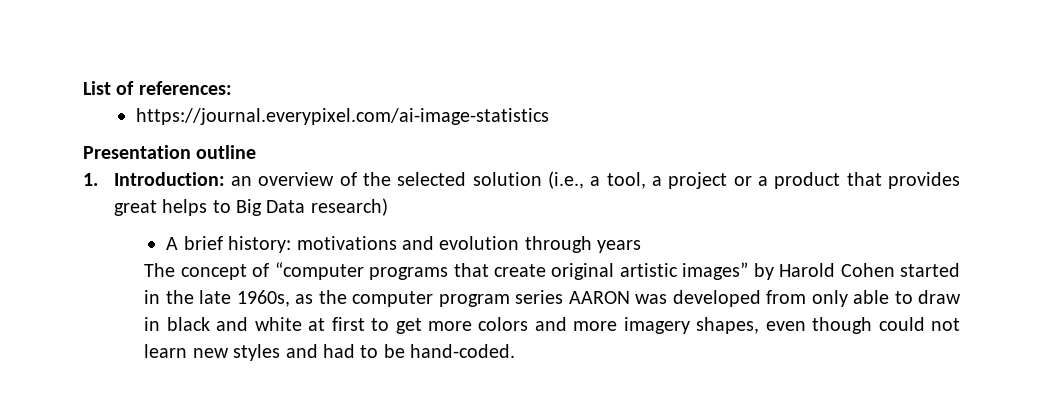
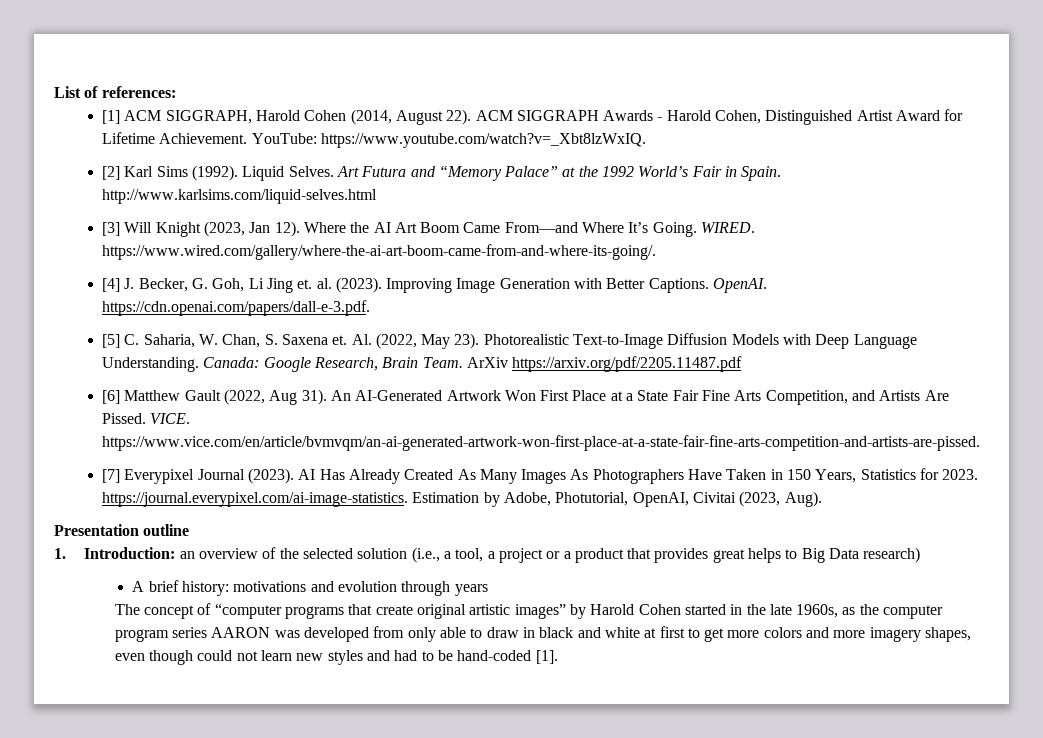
- https://journal.everypixel.com/ai-image-statistics
+ [1] ACM SIGGRAPH, Harold Cohen (2014, August 22). ACM SIGGRAPH Awards - Harold Cohen, Distinguished Artist Award for Lifetime Achievement. YouTube: https://www.youtube.com/watch?v=_Xbt8lzWxIQ.
+ [2] Karl Sims (1992). Liquid Selves. Art Futura and “Memory Palace” at the 1992 World’s Fair in Spain. http://www.karlsims.com/liquid-selves.html
+ [3] Will Knight (2023, Jan 12). Where the AI Art Boom Came From—and Where It’s Going. WIRED. https://www.wired.com/gallery/where-the-ai-art-boom-came-from-and-where-its-going/.
+ [4] J. Becker, G. Goh, Li Jing et. al. (2023). Improving Image Generation with Better Captions. OpenAI. https://cdn.openai.com/papers/dall-e-3.pdf.
+ [5] C. Saharia, W. Chan, S. Saxena et. Al. (2022, May 23). Photorealistic Text-to-Image Diffusion Models with Deep Language Understanding. Canada: Google Research, Brain Team. ArXiv https://arxiv.org/pdf/2205.11487.pdf
+ [6] Matthew Gault (2022, Aug 31). An AI-Generated Artwork Won First Place at a State Fair Fine Arts Competition, and Artists Are Pissed. VICE. https://www.vice.com/en/article/bvmvqm/an-ai-generated-artwork-won-first-place-at-a-state-fair-fine-arts-competition-and-artists-are-pissed.
+ [7] Everypixel Journal (2023). AI Has Already Created As Many Images As Photographers Have Taken in 150 Years, Statistics for 2023. https://journal.everypixel.com/ai-image-statistics. Estimation by Adobe, Photutorial, OpenAI, Civitai (2023, Aug).
- The concept of “computer programs that create original artistic images” by Harold Cohen started in the late 1960s, as the computer program series AARON was developed from only able to draw in black and white at first to get more colors and more imagery shapes, even though could not learn new styles and had to be hand-coded.
+ The concept of “computer programs that create original artistic images” by Harold Cohen started in the late 1960s, as the computer program series AARON was developed from only able to draw in black and white at first to get more colors and more imagery shapes, even though could not learn new styles and had to be hand-coded [1].

